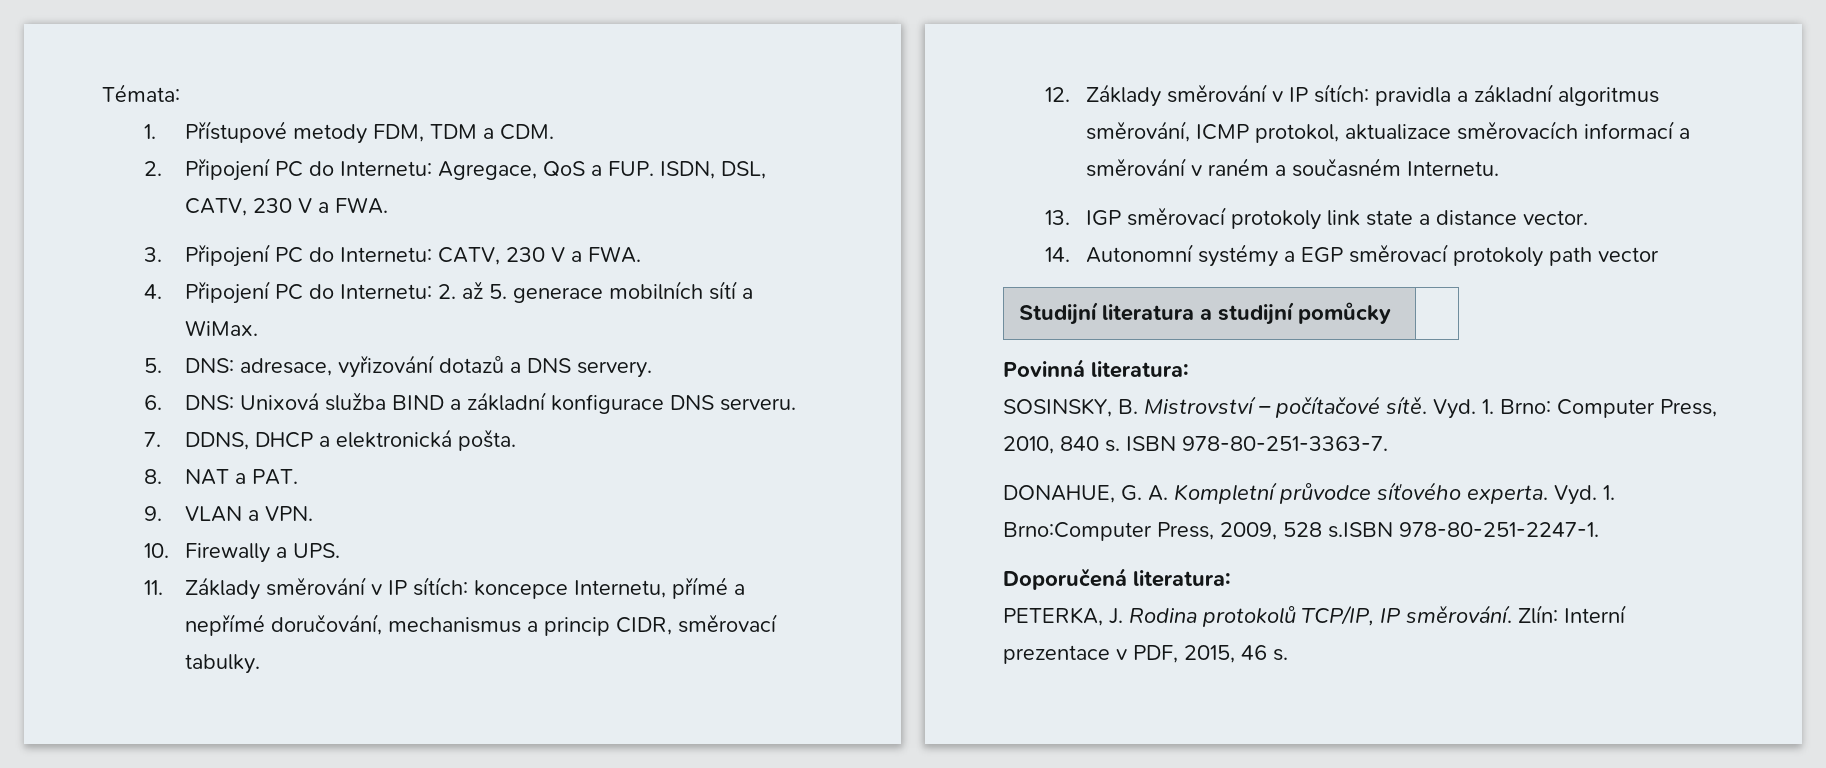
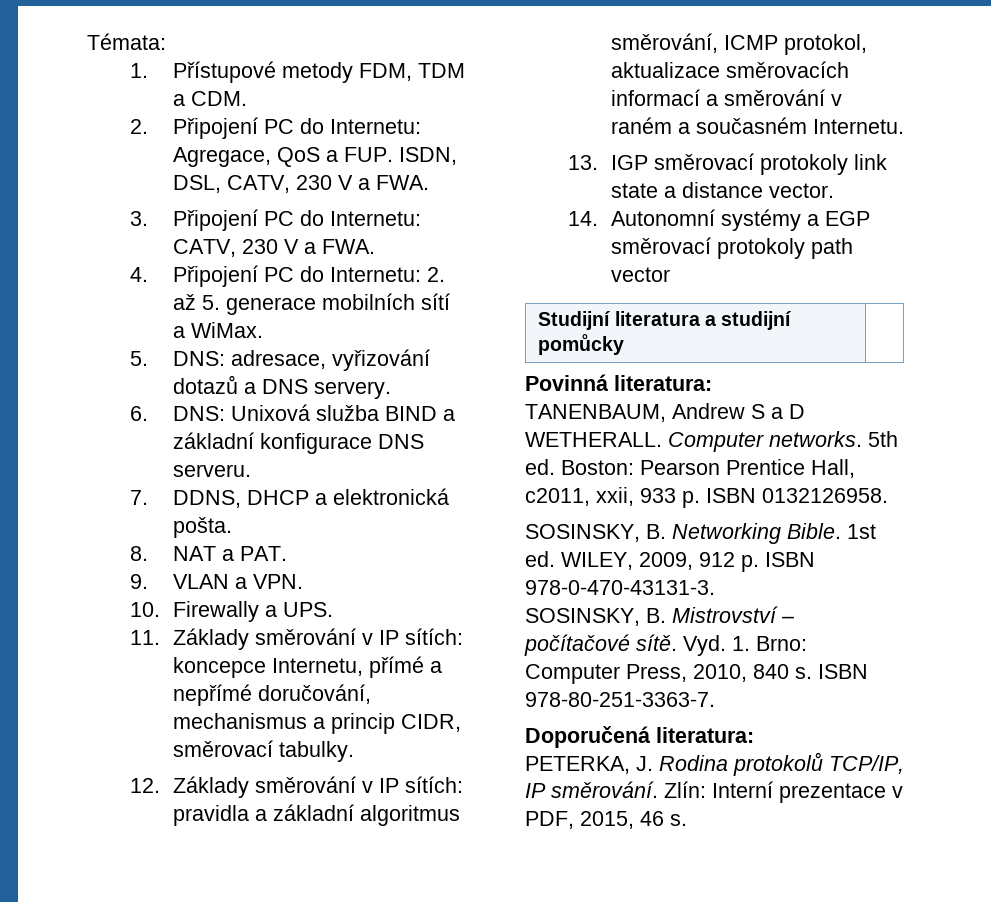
+ TANENBAUM, Andrew S a D WETHERALL. Computer networks. 5th ed. Boston: Pearson Prentice Hall, c2011, xxii, 933 p. ISBN 0132126958.
+ SOSINSKY, B. Networking Bible. 1st ed. WILEY, 2009, 912 p. ISBN 978-0-470-43131-3.
- DONAHUE, G. A. Kompletní průvodce síťového experta. Vyd. 1. Brno:Computer Press, 2009, 528 s.ISBN 978-80-251-2247-1.

